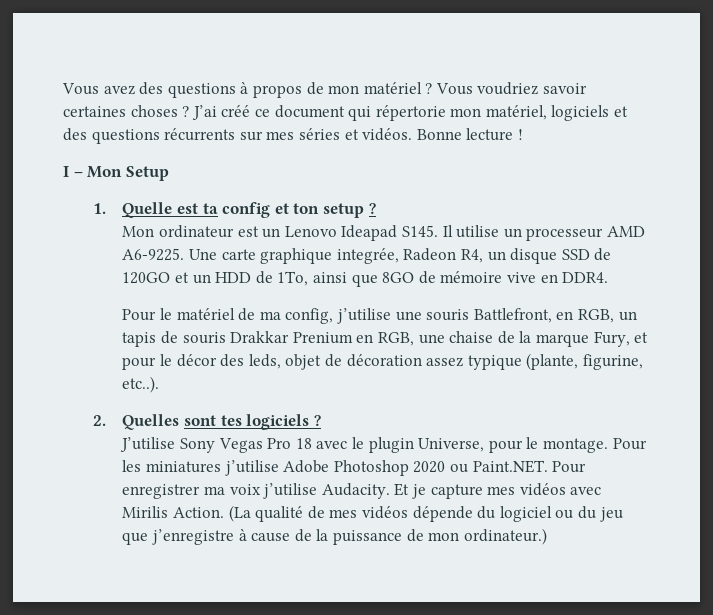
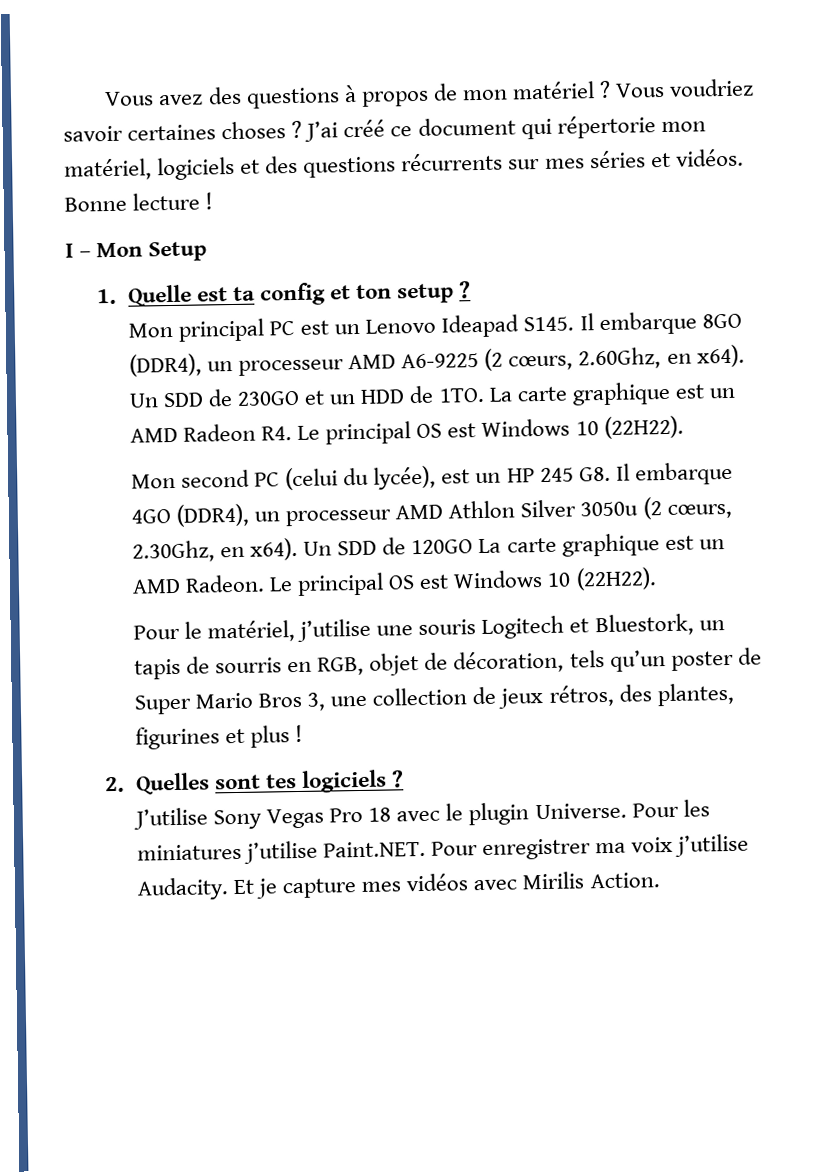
- Mon ordinateur est un Lenovo Ideapad S145.
+ Mon principal PC est un Lenovo Ideapad S145.
- Il utilise un processeur AMD A6-9225. Une carte graphique integrée, Radeon R4, un disque SSD de 120GO et un HDD de 1To, ainsi que 8GO de mémoire vive en DDR4.
- Pour le matériel de ma config, j’utilise une souris Battlefront, en RGB, un tapis de souris Drakkar Prenium en RGB, une chaise de la marque Fury, et pour le décor des leds, objet de décoration assez typique (plante, figurine, etc..).
+ Il embarque 8GO (DDR4), un processeur AMD A6-9225 (2 cœurs, 2.60Ghz, en x64). Un SDD de 230GO et un HDD de 1TO. La carte graphique est un AMD Radeon R4. Le principal OS est Windows 10 (22H22).
+ Mon second PC (celui du lycée), est un HP 245 G8. Il embarque 4GO (DDR4), un processeur AMD Athlon Silver 3050u (2 cœurs, 2.30Ghz, en x64). Un SDD de 120GO La carte graphique est un AMD Radeon. Le principal OS est Windows 10 (22H22).
+ Pour le matériel, j’utilise une souris Logitech et Bluestork, un tapis de sourris en RGB, objet de décoration, tels qu’un poster de Super Mario Bros 3, une collection de jeux rétros, des plantes, figurines et plus !
- J’utilise Sony Vegas Pro 18 avec le plugin Universe, pour le montage. Pour les miniatures j’utilise Adobe Photoshop 2020 ou Paint.NET. Pour enregistrer ma voix j’utilise Audacity.
+ J’utilise Sony Vegas Pro 18 avec le plugin Universe. Pour les miniatures j’utilise Paint.NET. Pour enregistrer ma voix j’utilise Audacity.
- (La qualité de mes vidéos dépende du logiciel ou du jeu que j’enregistre à cause de la puissance de mon ordinateur.)

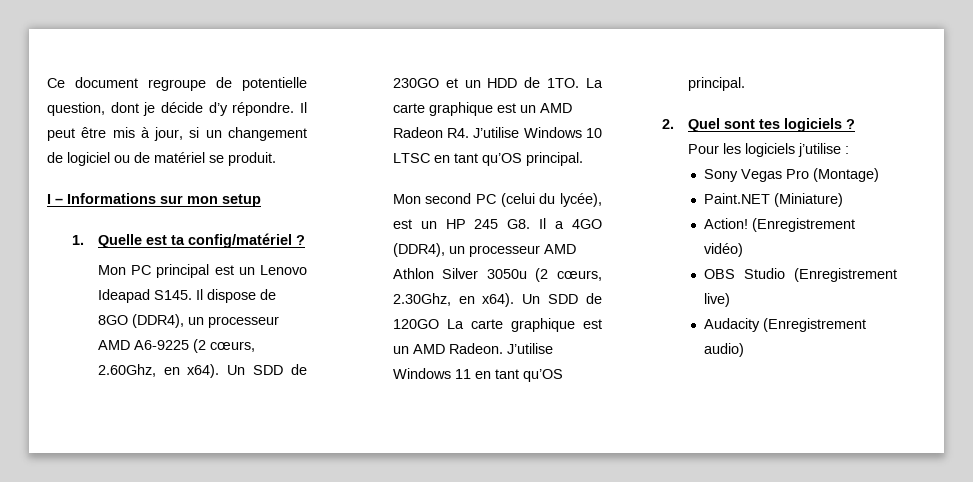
- Vous avez des questions à propos de mon matériel ? Vous voudriez savoir certaines choses ? J’ai créé ce document qui répertorie mon matériel, logiciels et des questions récurrents sur mes séries et vidéos. Bonne lecture !
- I – Mon Setup
+ Ce document regroupe de potentielle question, dont je décide d’y répondre. Il peut être mis à jour, si un changement de logiciel ou de matériel se produit.
+ I – Informations sur mon setup
- 1. Quelle est ta config et ton setup ?
+ 1. Quelle est ta config/matériel ?
- Mon principal PC est un Lenovo Ideapad S145.
+ Mon PC principal est un Lenovo Ideapad S145.
- Il embarque 8GO (DDR4), un processeur AMD A6-9225 (2 cœurs, 2.60Ghz, en x64).
+ Il dispose de 8GO (DDR4), un processeur AMD A6-9225 (2 cœurs, 2.60Ghz, en x64).
- La carte graphique est un AMD Radeon R4. Le principal OS est Windows 10 (22H22).
+ La carte graphique est un AMD Radeon R4. J’utilise Windows 10 LTSC en tant qu’OS principal.
- Mon second PC (celui du lycée), est un HP 245 G8. Il embarque 4GO (DDR4), un processeur AMD Athlon Silver 3050u (2 cœurs, 2.30Ghz, en x64).
+ Mon second PC (celui du lycée), est un HP 245 G8. Il a 4GO (DDR4), un processeur AMD Athlon Silver 3050u (2 cœurs, 2.30Ghz, en x64).
- Un SDD de 120GO La carte graphique est un AMD Radeon. Le principal OS est Windows 10 (22H22).
- Pour le matériel, j’utilise une souris Logitech et Bluestork, un tapis de sourris en RGB, objet de décoration, tels qu’un poster de Super Mario Bros 3, une collection de jeux rétros, des plantes, figurines et plus !
+ Un SDD de 120GO La carte graphique est un AMD Radeon. J’utilise Windows 11 en tant qu’OS principal.
- 2. Quelles sont tes logiciels ?
+ 2. Quel sont tes logiciels ?
- J’utilise Sony Vegas Pro 18 avec le plugin Universe. Pour les miniatures j’utilise Paint.NET. Pour enregistrer ma voix j’utilise Audacity. Et je capture mes vidéos avec Mirilis Action.
+ Pour les logiciels j’utilise :
+ Sony Vegas Pro (Montage)
+ Paint.NET (Miniature)
+ Action! (Enregistrement vidéo)
+ OBS Studio (Enregistrement live)
+ Audacity (Enregistrement audio)

